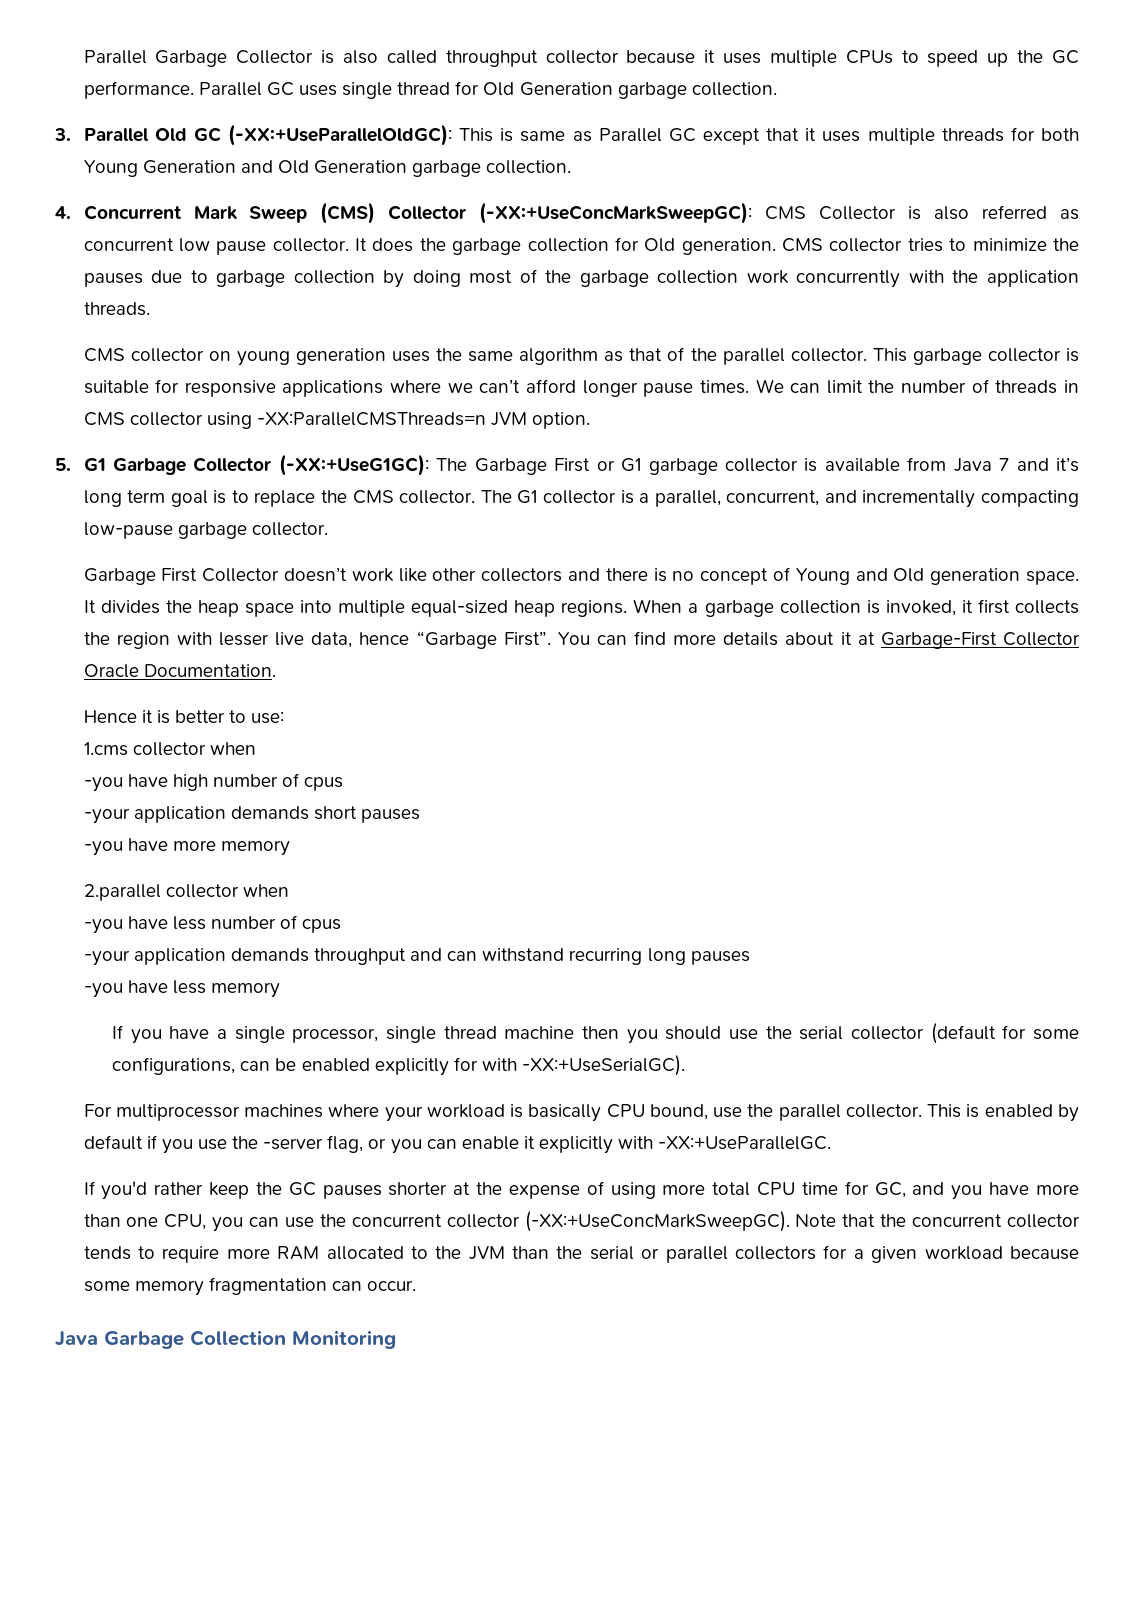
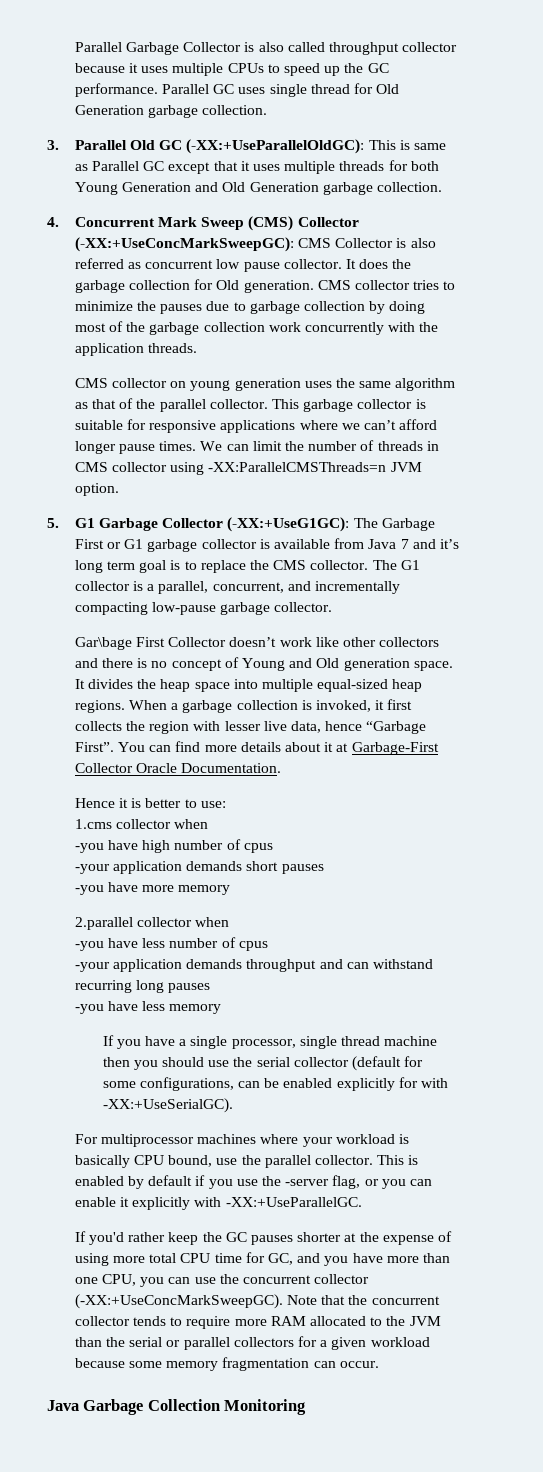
- Garbage First Collector doesn’t work like other collectors and there is no concept of Young and Old generation space.
+ Gar\bage First Collector doesn’t work like other collectors and there is no concept of Young and Old generation space.

